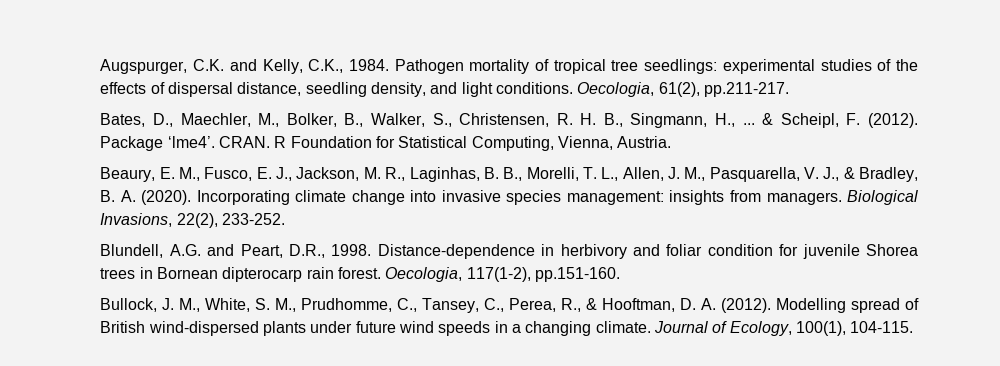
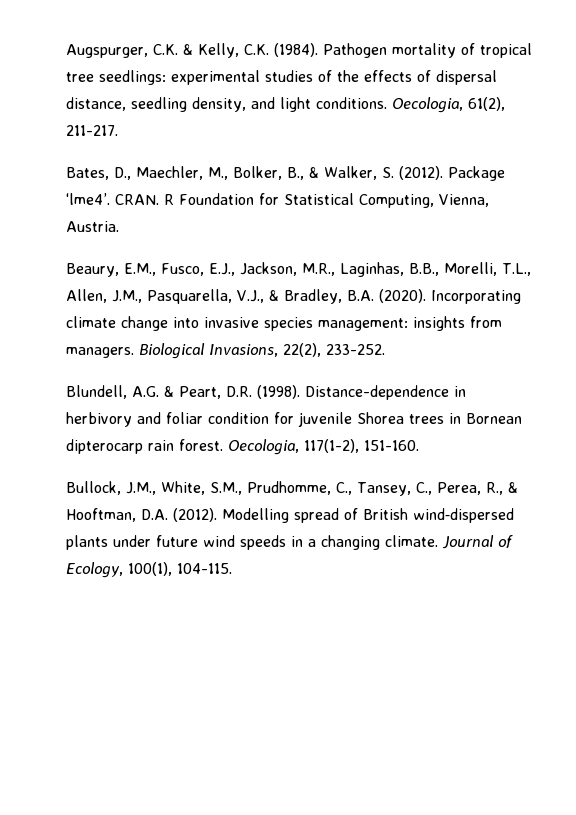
- Augspurger, C.K. and Kelly, C.K., 1984.
+ Augspurger, C.K. & Kelly, C.K. (1984).
- Oecologia, 61(2), pp.211-217.
+ Oecologia, 61(2), 211-217.
- Bates, D., Maechler, M., Bolker, B., Walker, S., Christensen, R. H. B., Singmann, H., ... & Scheipl, F. (2012).
+ Bates, D., Maechler, M., Bolker, B., & Walker, S. (2012).
- Beaury, E. M., Fusco, E. J., Jackson, M. R., Laginhas, B. B., Morelli, T. L., Allen, J. M., Pasquarella, V. J., & Bradley, B. A. (2020).
+ Beaury, E.M., Fusco, E.J., Jackson, M.R., Laginhas, B.B., Morelli, T.L., Allen, J.M., Pasquarella, V.J., & Bradley, B.A. (2020).
- Blundell, A.G. and Peart, D.R., 1998.
+ Blundell, A.G. & Peart, D.R. (1998).
- Oecologia, 117(1-2), pp.151-160.
+ Oecologia, 117(1-2), 151-160.
- Bullock, J. M., White, S. M., Prudhomme, C., Tansey, C., Perea, R., & Hooftman, D. A. (2012).
+ Bullock, J.M., White, S.M., Prudhomme, C., Tansey, C., Perea, R., & Hooftman, D.A. (2012).

